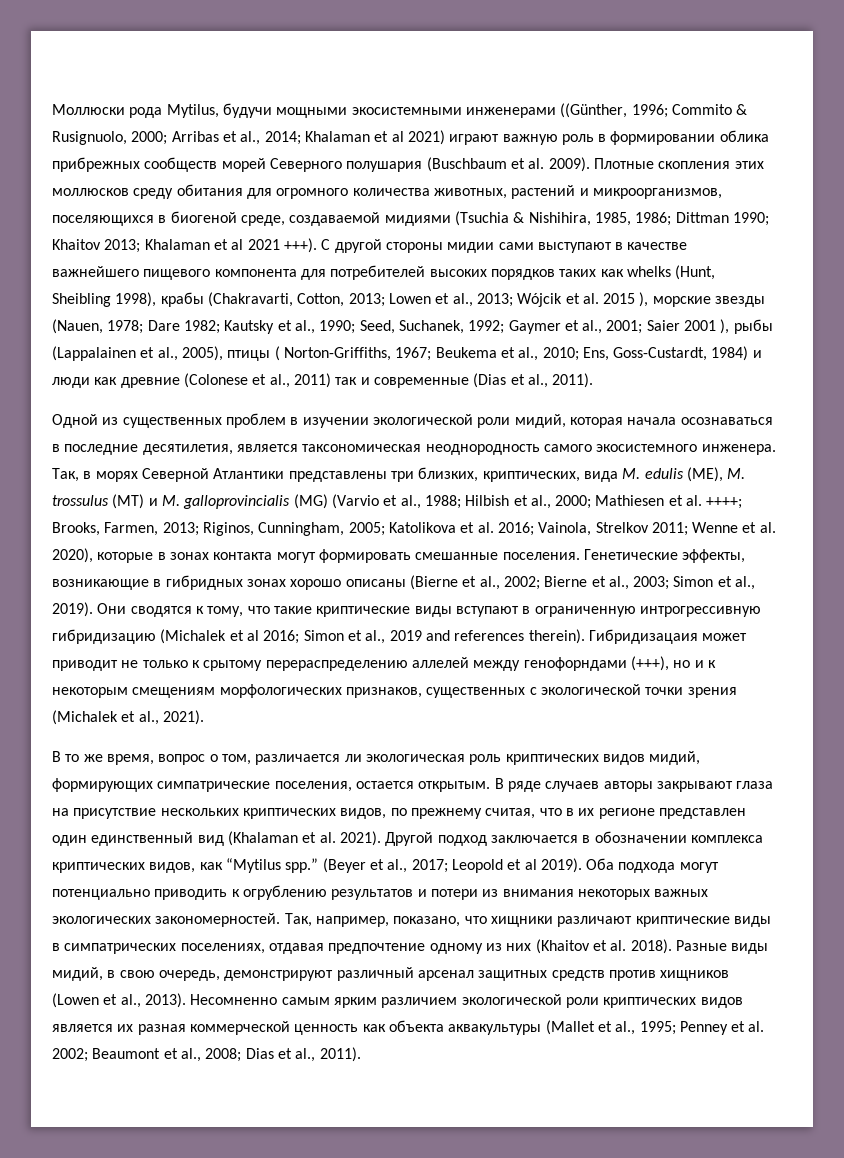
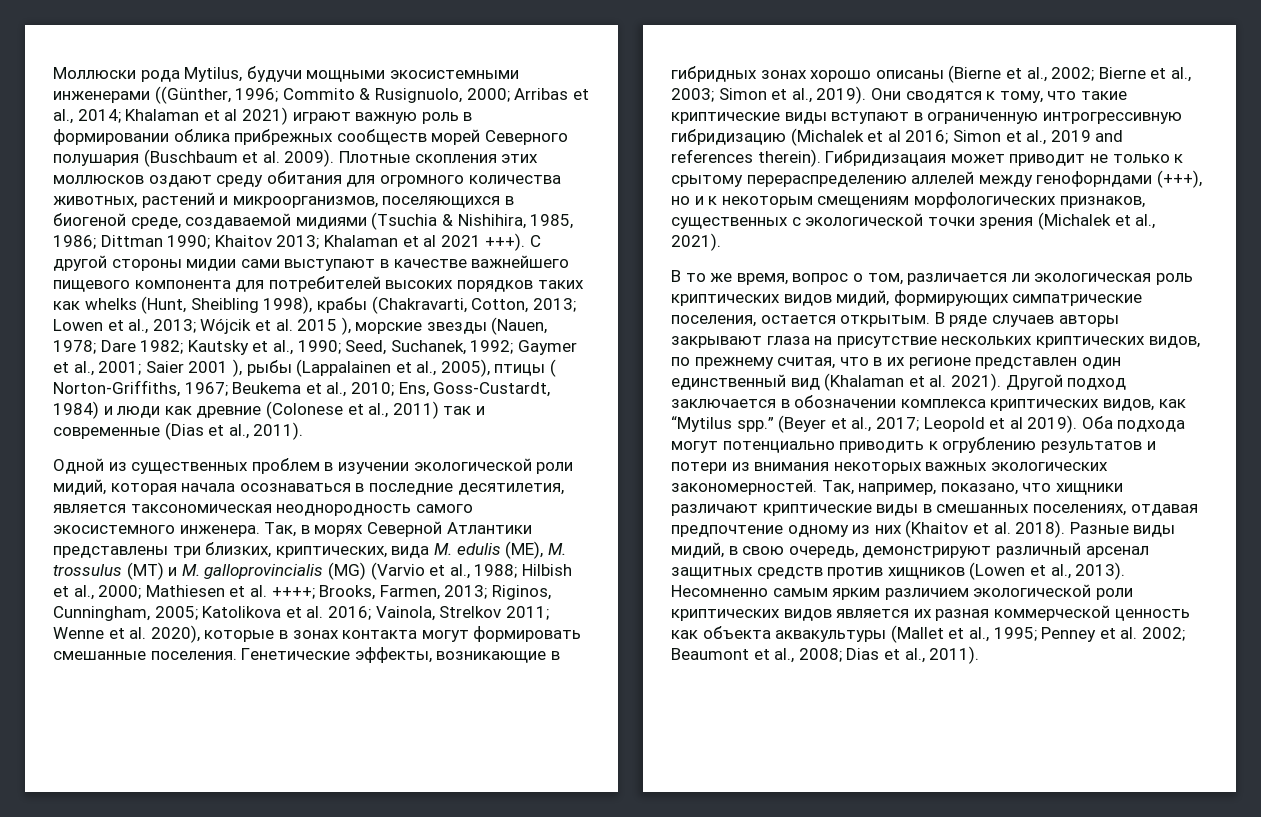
- Плотные скопления этих моллюсков среду обитания для огромного количества животных, растений и микроорганизмов, поселяющихся в биогеной среде, создаваемой мидиями (Tsuchia & Nishihira, 1985, 1986; Dittman 1990; Khaitov 2013; Khalaman et al 2021 +++).
+ Плотные скопления этих моллюсков оздают среду обитания для огромного количества животных, растений и микроорганизмов, поселяющихся в биогеной среде, создаваемой мидиями (Tsuchia & Nishihira, 1985, 1986; Dittman 1990; Khaitov 2013; Khalaman et al 2021 +++).
- Так, например, показано, что хищники различают криптические виды в симпатрических поселениях, отдавая предпочтение одному из них (Khaitov et al. 2018).
+ Так, например, показано, что хищники различают криптические виды в смешанных поселениях, отдавая предпочтение одному из них (Khaitov et al. 2018).

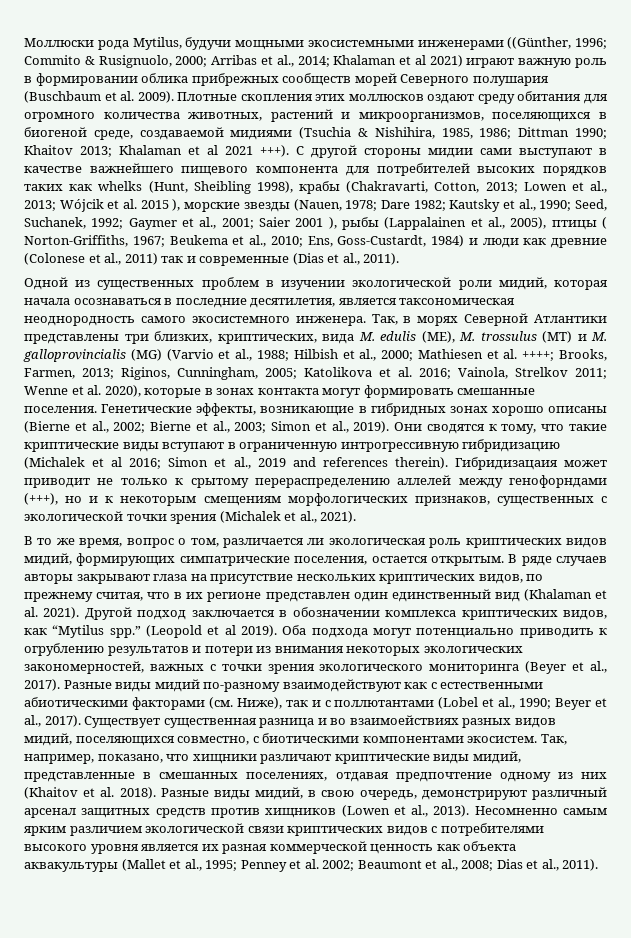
- (Beyer et al., 2017; Leopold et al 2019).
+ (Leopold et al 2019).
- Оба подхода могут потенциально приводить к огрублению результатов и потери из внимания некоторых важных экологических закономерностей.
+ Оба подхода могут потенциально приводить к огрублению результатов и потери из внимания некоторых экологических закономерностей, важных с точки зрения экологического мониторинга (Beyer et al., 2017). Разные виды мидий по-разному взаимодействуют как с естественными абиотическими факторами (см. Ниже), так и с поллютантами (Lobel et al., 1990; Beyer et al., 2017). Существует существенная разница и во взаимоействиях разных видов мидий, поселяющихся совместно, с биотическими компонентами экосистем.
- Так, например, показано, что хищники различают криптические виды в смешанных поселениях, отдавая предпочтение одному из них (Khaitov et al. 2018).
+ Так, например, показано, что хищники различают криптические виды мидий, представленные в смешанных поселениях, отдавая предпочтение одному из них (Khaitov et al. 2018).
- Несомненно самым ярким различием экологической роли криптических видов является их разная коммерческой ценность как объекта аквакультуры (Mallet et al., 1995; Penney et al. 2002; Beaumont et al., 2008; Dias et al., 2011).
+ Несомненно самым ярким различием экологической связи криптических видов с потребителями высокого уровня является их разная коммерческой ценность как объекта аквакультуры (Mallet et al., 1995; Penney et al. 2002; Beaumont et al., 2008; Dias et al., 2011).

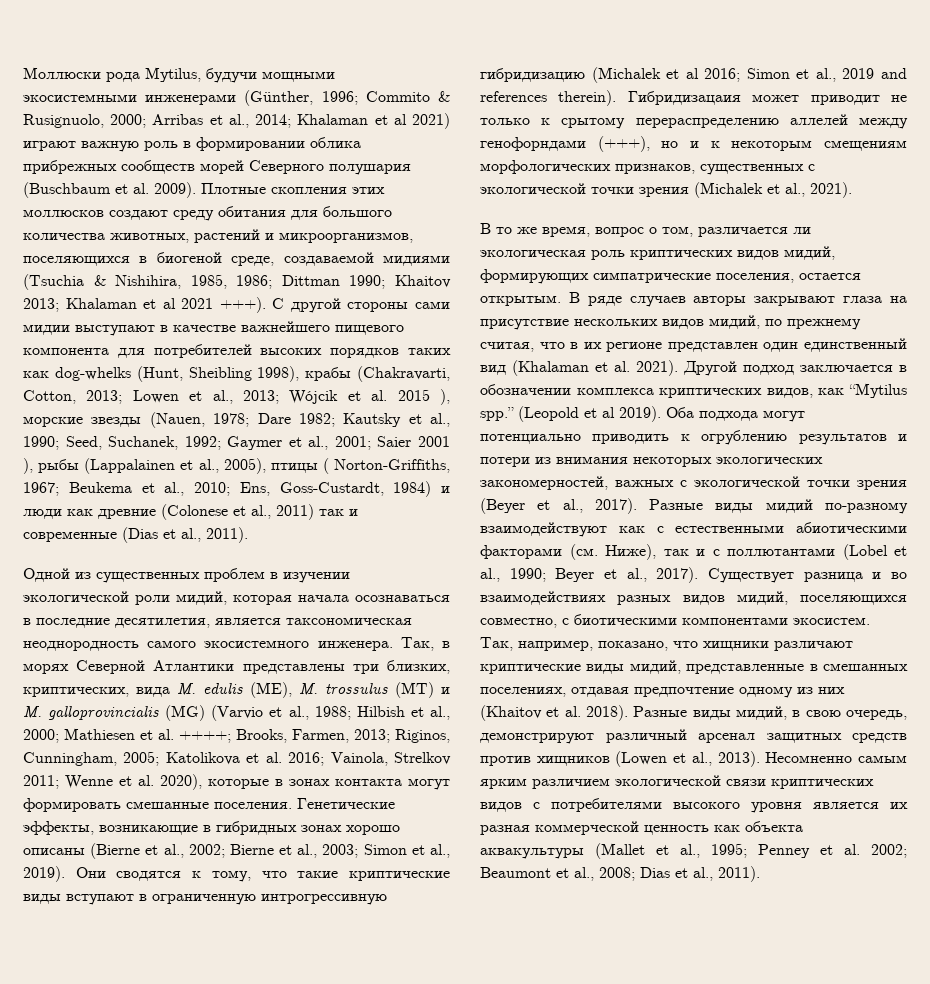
- Моллюски рода Mytilus, будучи мощными экосистемными инженерами ((Günther, 1996; Commito & Rusignuolo, 2000; Arribas et al., 2014; Khalaman et al 2021) играют важную роль в формировании облика прибрежных сообществ морей Северного полушария (Buschbaum et al. 2009).
+ Моллюски рода Mytilus, будучи мощными экосистемными инженерами (Günther, 1996; Commito & Rusignuolo, 2000; Arribas et al., 2014; Khalaman et al 2021) играют важную роль в формировании облика прибрежных сообществ морей Северного полушария (Buschbaum et al. 2009).
- Плотные скопления этих моллюсков оздают среду обитания для огромного количества животных, растений и микроорганизмов, поселяющихся в биогеной среде, создаваемой мидиями (Tsuchia & Nishihira, 1985, 1986; Dittman 1990; Khaitov 2013; Khalaman et al 2021 +++).
+ Плотные скопления этих моллюсков создают среду обитания для большого количества животных, растений и микроорганизмов, поселяющихся в биогеной среде, создаваемой мидиями (Tsuchia & Nishihira, 1985, 1986; Dittman 1990; Khaitov 2013; Khalaman et al 2021 +++).
- С другой стороны мидии сами выступают в качестве важнейшего пищевого компонента для потребителей высоких порядков таких как whelks (Hunt, Sheibling 1998), крабы (Chakravarti, Cotton, 2013;
+ С другой стороны сами мидии выступают в качестве важнейшего пищевого компонента для потребителей высоких порядков таких как dog-whelks (Hunt, Sheibling 1998), крабы (Chakravarti, Cotton, 2013;
- В ряде случаев авторы закрывают глаза на присутствие нескольких криптических видов, по прежнему считая, что в их регионе представлен один единственный вид (Khalaman et al. 2021).
+ В ряде случаев авторы закрывают глаза на присутствие нескольких видов мидий, по прежнему считая, что в их регионе представлен один единственный вид (Khalaman et al. 2021).
- Оба подхода могут потенциально приводить к огрублению результатов и потери из внимания некоторых экологических закономерностей, важных с точки зрения экологического мониторинга (Beyer et al., 2017).
+ Оба подхода могут потенциально приводить к огрублению результатов и потери из внимания некоторых экологических закономерностей, важных с экологической точки зрения (Beyer et al., 2017).
- Существует существенная разница и во взаимоействиях разных видов мидий, поселяющихся совместно, с биотическими компонентами экосистем.
+ Существует разница и во взаимодействиях разных видов мидий, поселяющихся совместно, с биотическими компонентами экосистем.

